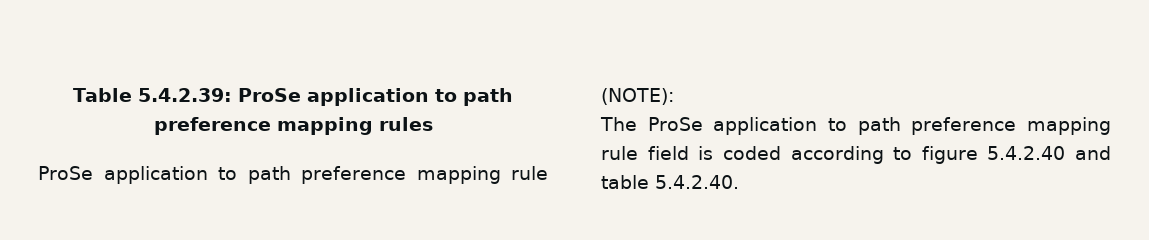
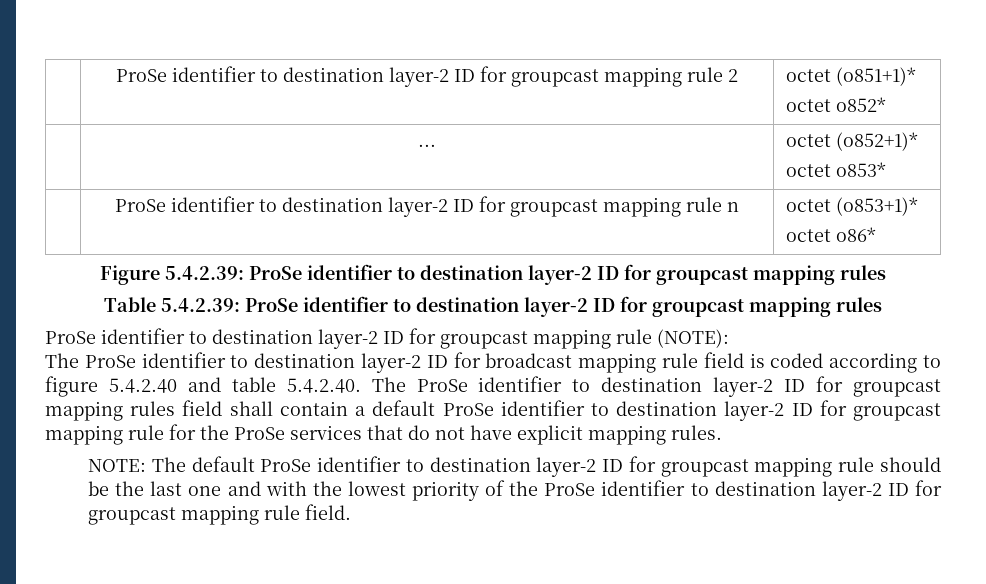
- Table 5.4.2.39: ProSe application to path preference mapping rules
- ProSe application to path preference mapping rule (NOTE):
+ | ProSe identifier to destination layer-2 ID for groupcast mapping rule 2 | octet (o851+1)*
+ octet o852*
+ | ... | octet (o852+1)*
+ octet o853*
+ | ProSe identifier to destination layer-2 ID for groupcast mapping rule n | octet (o853+1)*
+ octet o86*
+ Figure 5.4.2.39: ProSe identifier to destination layer-2 ID for groupcast mapping rules
+ Table 5.4.2.39: ProSe identifier to destination layer-2 ID for groupcast mapping rules
+ ProSe identifier to destination layer-2 ID for groupcast mapping rule (NOTE):
- The ProSe application to path preference mapping rule field is coded according to figure 5.4.2.40 and table 5.4.2.40.
+ The ProSe identifier to destination layer-2 ID for broadcast mapping rule field is coded according to figure 5.4.2.40 and table 5.4.2.40. The ProSe identifier to destination layer-2 ID for groupcast mapping rules field shall contain a default ProSe identifier to destination layer-2 ID for groupcast mapping rule for the ProSe services that do not have explicit mapping rules.
+ NOTE: The default ProSe identifier to destination layer-2 ID for groupcast mapping rule should be the last one and with the lowest priority of the ProSe identifier to destination layer-2 ID for groupcast mapping rule field.

